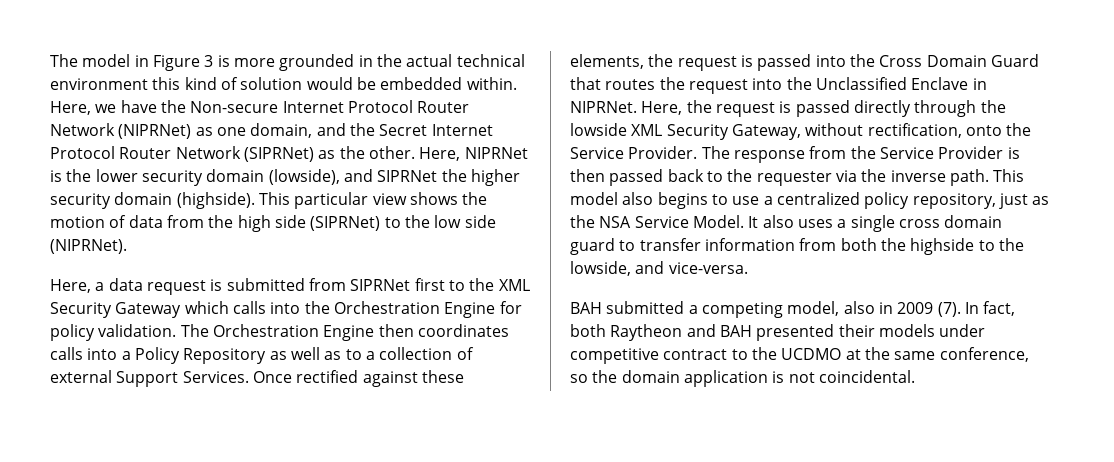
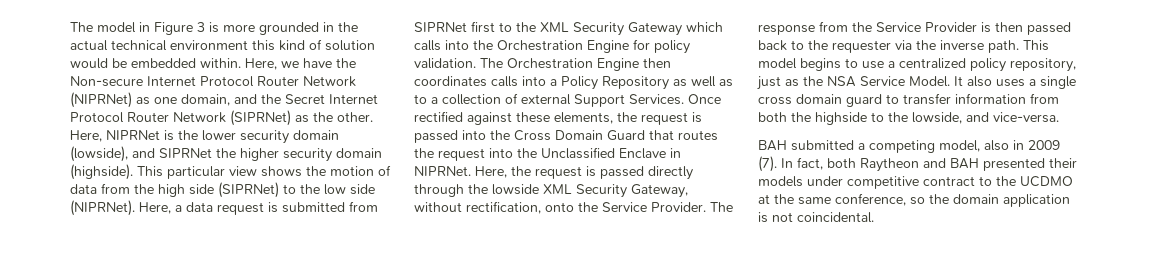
- This particular view shows the motion of data from the high side (SIPRNet) to the low side (NIPRNet).
- Here, a data request is submitted from SIPRNet first to the XML Security Gateway which calls into the Orchestration Engine for policy validation.
+ This particular view shows the motion of data from the high side (SIPRNet) to the low side (NIPRNet). Here, a data request is submitted from SIPRNet first to the XML Security Gateway which calls into the Orchestration Engine for policy validation.
- This model also begins to use a centralized policy repository, just as the NSA Service Model.
+ This model begins to use a centralized policy repository, just as the NSA Service Model.

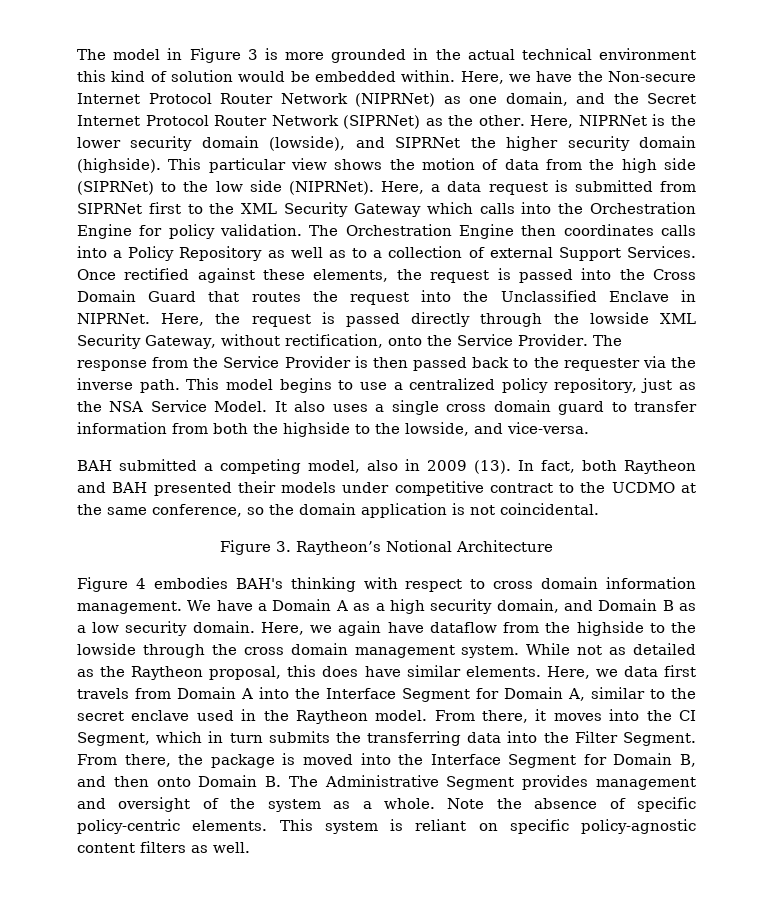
- BAH submitted a competing model, also in 2009 (7).
+ BAH submitted a competing model, also in 2009 (13).
+ Figure 3. Raytheon’s Notional Architecture
+ Figure 4 embodies BAH's thinking with respect to cross domain information management. We have a Domain A as a high security domain, and Domain B as a low security domain. Here, we again have dataflow from the highside to the lowside through the cross domain management system. While not as detailed as the Raytheon proposal, this does have similar elements. Here, we data first travels from Domain A into the Interface Segment for Domain A, similar to the secret enclave used in the Raytheon model. From there, it moves into the CI Segment, which in turn submits the transferring data into the Filter Segment. From there, the package is moved into the Interface Segment for Domain B, and then onto Domain B. The Administrative Segment provides management and oversight of the system as a whole. Note the absence of specific policy-centric elements. This system is reliant on specific policy-agnostic content filters as well.

